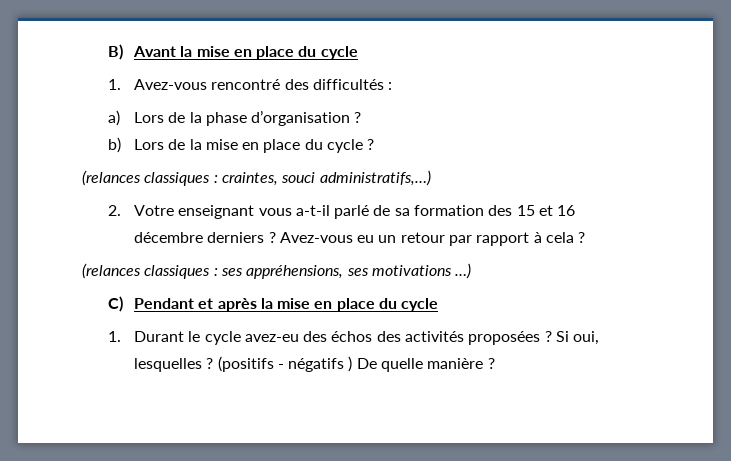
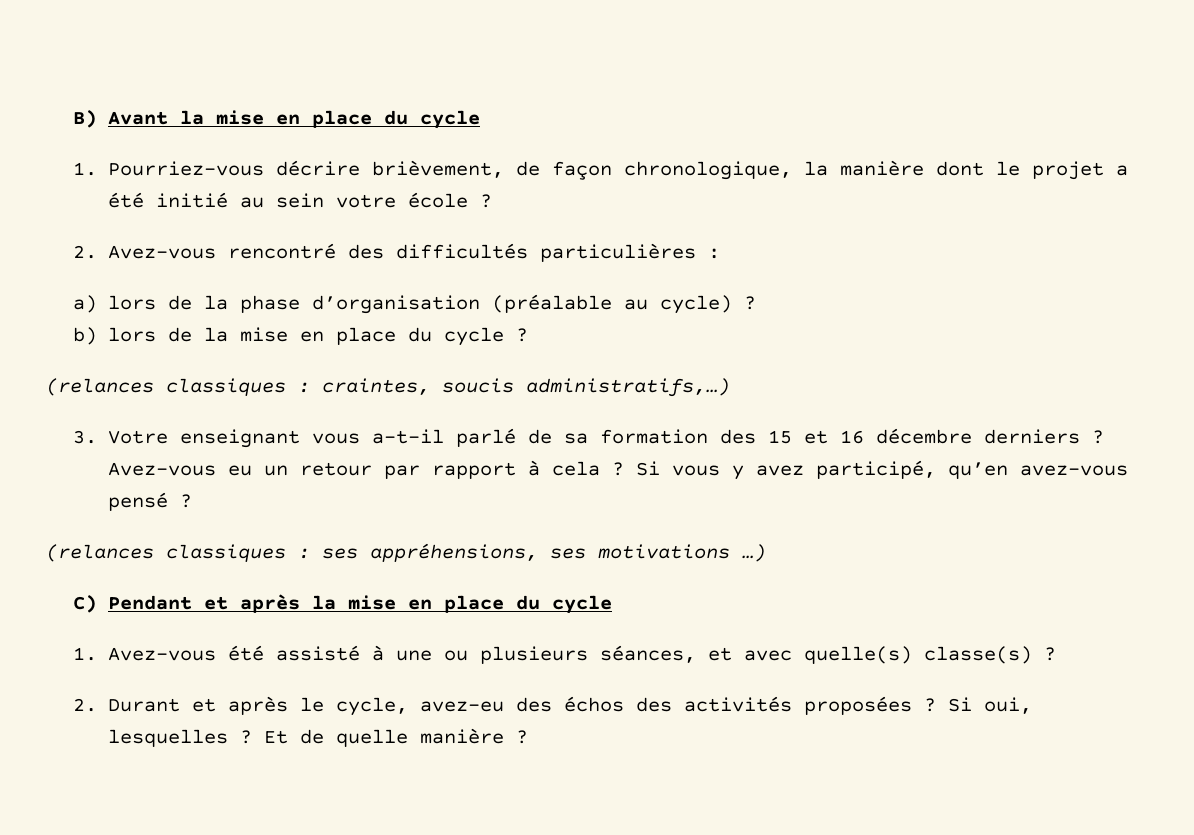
- 1. Avez-vous rencontré des difficultés :
+ 1. Pourriez-vous décrire brièvement, de façon chronologique, la manière dont le projet a été initié au sein votre école ?
+ 2. Avez-vous rencontré des difficultés particulières :
- a) Lors de la phase d’organisation ?
+ a) lors de la phase d’organisation (préalable au cycle) ?
- b) Lors de la mise en place du cycle ?
+ b) lors de la mise en place du cycle ?
- (relances classiques : craintes, souci administratifs,…)
+ (relances classiques : craintes, soucis administratifs,…)
- 2. Votre enseignant vous a-t-il parlé de sa formation des 15 et 16 décembre derniers ?
+ 3. Votre enseignant vous a-t-il parlé de sa formation des 15 et 16 décembre derniers ?
+ Si vous y avez participé, qu’en avez-vous pensé ?
- 1. Durant le cycle avez-eu des échos des activités proposées ?
+ 1. Avez-vous été assisté à une ou plusieurs séances, et avec quelle(s) classe(s) ?
+ 2. Durant et après le cycle, avez-eu des échos des activités proposées ?
- (positifs - négatifs ) De quelle manière ?
+ Et de quelle manière ?

